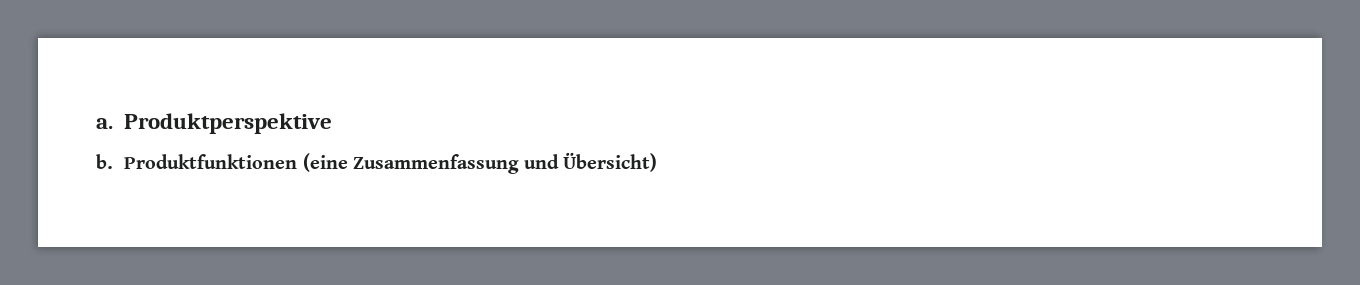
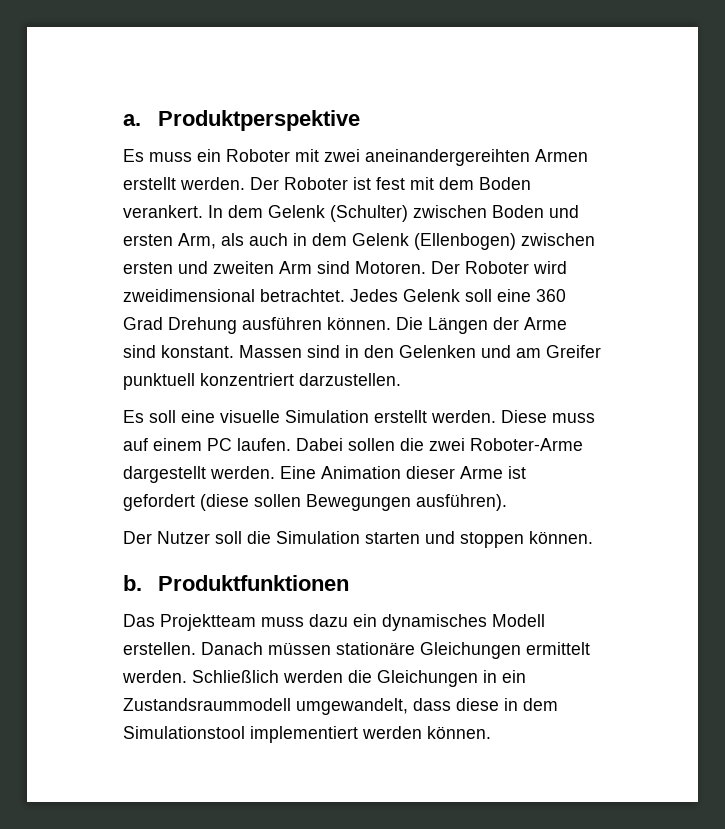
- b. Produktfunktionen (eine Zusammenfassung und Übersicht)
+ Es muss ein Roboter mit zwei aneinandergereihten Armen erstellt werden. Der Roboter ist fest mit dem Boden verankert. In dem Gelenk (Schulter) zwischen Boden und ersten Arm, als auch in dem Gelenk (Ellenbogen) zwischen ersten und zweiten Arm sind Motoren. Der Roboter wird zweidimensional betrachtet. Jedes Gelenk soll eine 360 Grad Drehung ausführen können. Die Längen der Arme sind konstant. Massen sind in den Gelenken und am Greifer punktuell konzentriert darzustellen.
+ Es soll eine visuelle Simulation erstellt werden. Diese muss auf einem PC laufen. Dabei sollen die zwei Roboter-Arme dargestellt werden. Eine Animation dieser Arme ist gefordert (diese sollen Bewegungen ausführen).
+ Der Nutzer soll die Simulation starten und stoppen können.
+ b. Produktfunktionen
+ Das Projektteam muss dazu ein dynamisches Modell erstellen. Danach müssen stationäre Gleichungen ermittelt werden. Schließlich werden die Gleichungen in ein Zustandsraummodell umgewandelt, dass diese in dem Simulationstool implementiert werden können.

